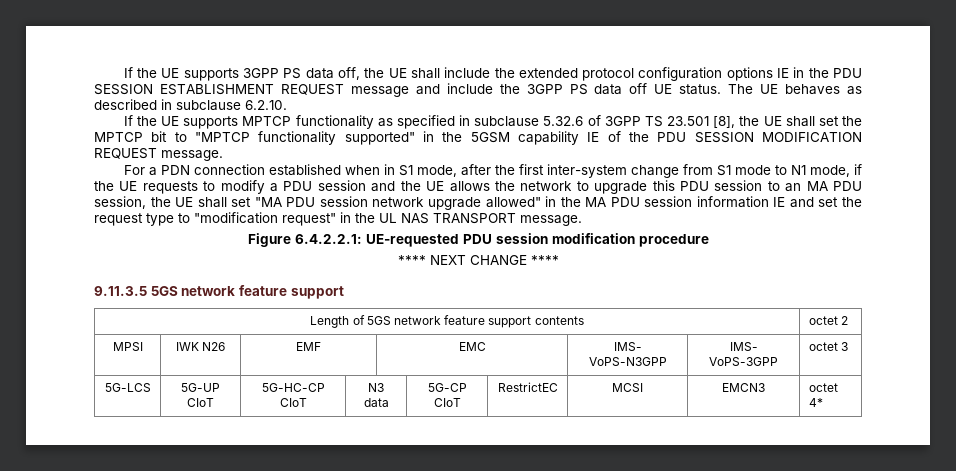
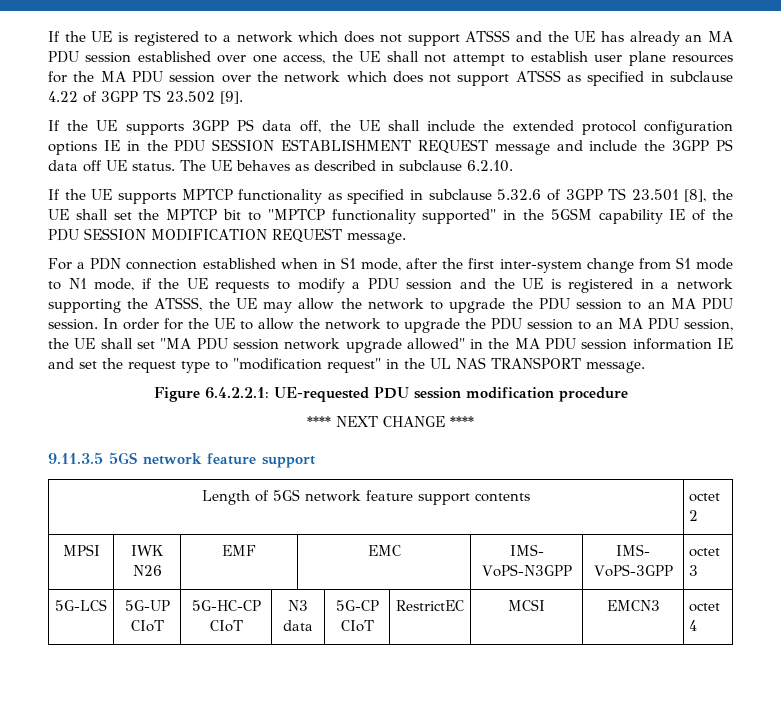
+ If the UE is registered to a network which does not support ATSSS and the UE has already an MA PDU session established over one access, the UE shall not attempt to establish user plane resources for the MA PDU session over the network which does not support ATSSS as specified in subclause 4.22 of 3GPP TS 23.502 [9].
- For a PDN connection established when in S1 mode, after the first inter-system change from S1 mode to N1 mode, if the UE requests to modify a PDU session and the UE allows the network to upgrade this PDU session to an MA PDU session, the UE shall set "MA PDU session network upgrade allowed" in the MA PDU session information IE and set the request type to "modification request" in the UL NAS TRANSPORT message.
+ For a PDN connection established when in S1 mode, after the first inter-system change from S1 mode to N1 mode, if the UE requests to modify a PDU session and the UE is registered in a network supporting the ATSSS, the UE may allow the network to upgrade the PDU session to an MA PDU session. In order for the UE to allow the network to upgrade the PDU session to an MA PDU session, the UE shall set "MA PDU session network upgrade allowed" in the MA PDU session information IE and set the request type to "modification request" in the UL NAS TRANSPORT message.
- 5G-LCS | 5G-UP CIoT | 5G-HC-CP CIoT | N3 data | 5G-CP CIoT | RestrictEC | MCSI | EMCN3 | octet 4*
+ 5G-LCS | 5G-UP CIoT | 5G-HC-CP CIoT | N3 data | 5G-CP CIoT | RestrictEC | MCSI | EMCN3 | octet 4

